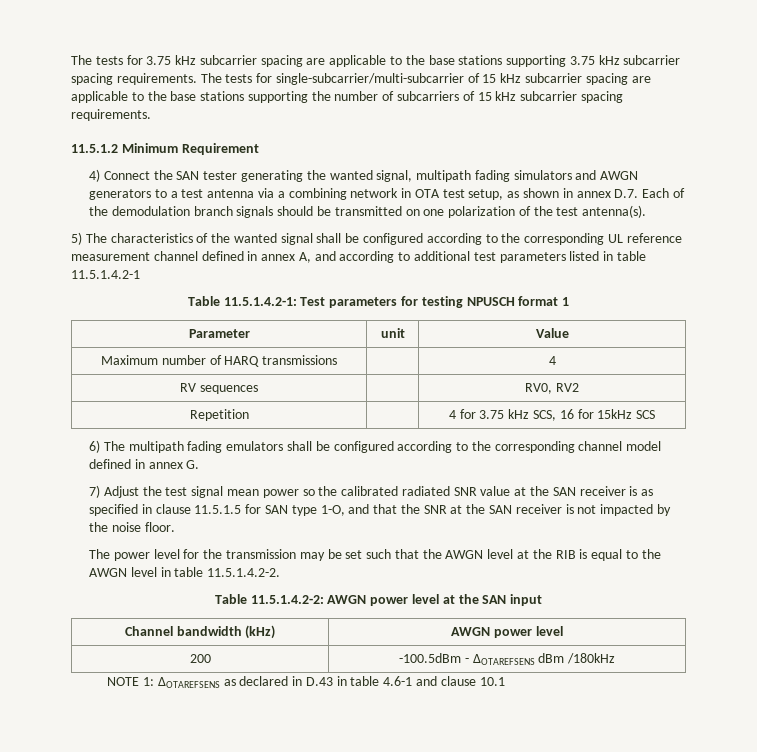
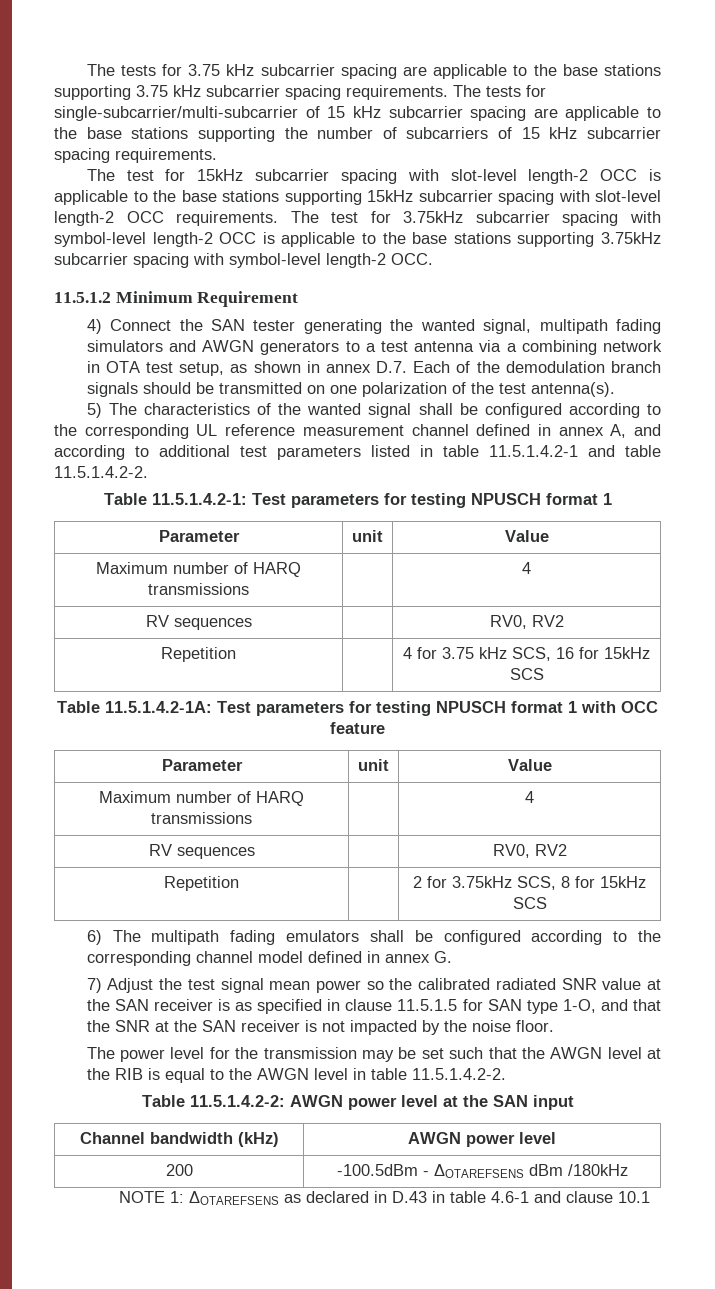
+ The test for 15kHz subcarrier spacing with slot-level length-2 OCC is applicable to the base stations supporting 15kHz subcarrier spacing with slot-level length-2 OCC requirements. The test for 3.75kHz subcarrier spacing with symbol-level length-2 OCC is applicable to the base stations supporting 3.75kHz subcarrier spacing with symbol-level length-2 OCC.
- 5) The characteristics of the wanted signal shall be configured according to the corresponding UL reference measurement channel defined in annex A, and according to additional test parameters listed in table 11.5.1.4.2-1
+ 5) The characteristics of the wanted signal shall be configured according to the corresponding UL reference measurement channel defined in annex A, and according to additional test parameters listed in table 11.5.1.4.2-1 and table 11.5.1.4.2-2.
+ Table 11.5.1.4.2-1A: Test parameters for testing NPUSCH format 1 with OCC feature
+ Parameter | unit | Value
+ Maximum number of HARQ transmissions | | 4
+ RV sequences | | RV0, RV2
+ Repetition | | 2 for 3.75kHz SCS, 8 for 15kHz SCS

